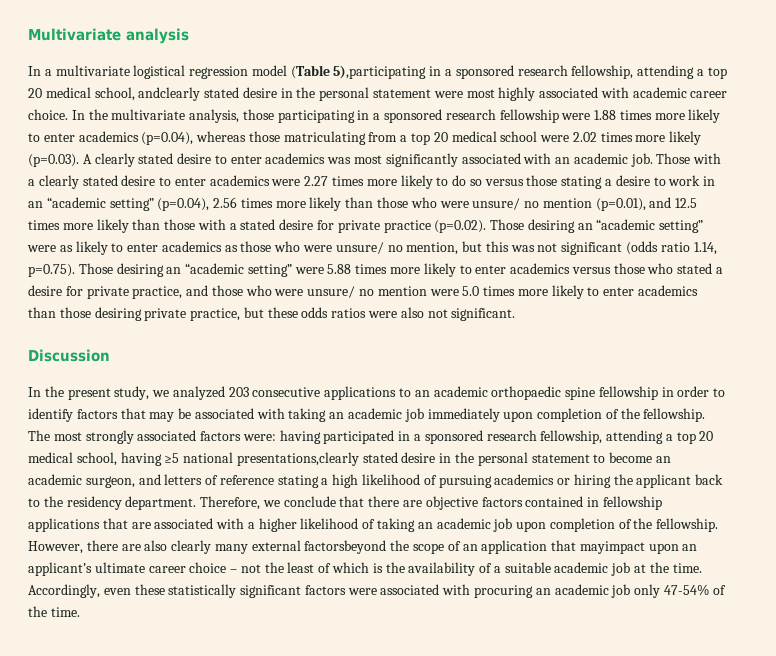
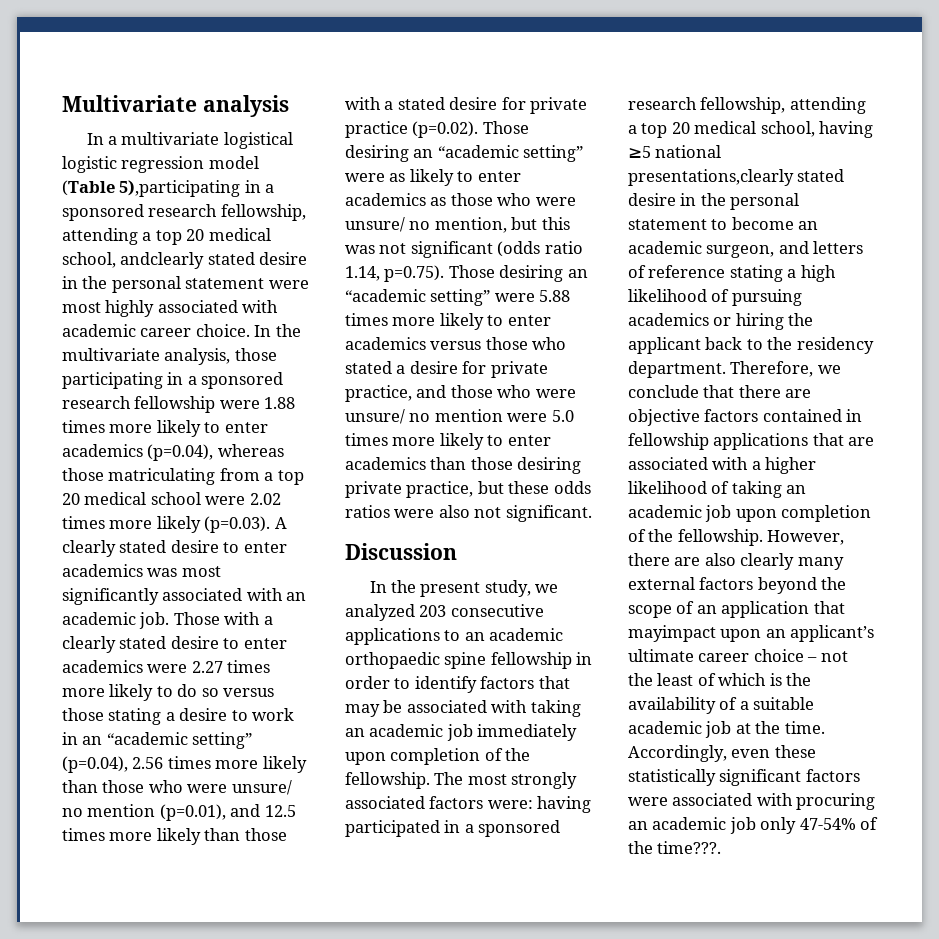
- In a multivariate logistical regression model (Table 5),participating in a sponsored research fellowship, attending a top 20 medical school, andclearly stated desire in the personal statement were most highly associated with academic career choice.
+ In a multivariate logistical logistic regression model (Table 5),participating in a sponsored research fellowship, attending a top 20 medical school, andclearly stated desire in the personal statement were most highly associated with academic career choice.
- However, there are also clearly many external factorsbeyond the scope of an application that mayimpact upon an applicant’s ultimate career choice – not the least of which is the availability of a suitable academic job at the time.
+ However, there are also clearly many external factors beyond the scope of an application that mayimpact upon an applicant’s ultimate career choice – not the least of which is the availability of a suitable academic job at the time.
- Accordingly, even these statistically significant factors were associated with procuring an academic job only 47-54% of the time.
+ Accordingly, even these statistically significant factors were associated with procuring an academic job only 47-54% of the time???.

